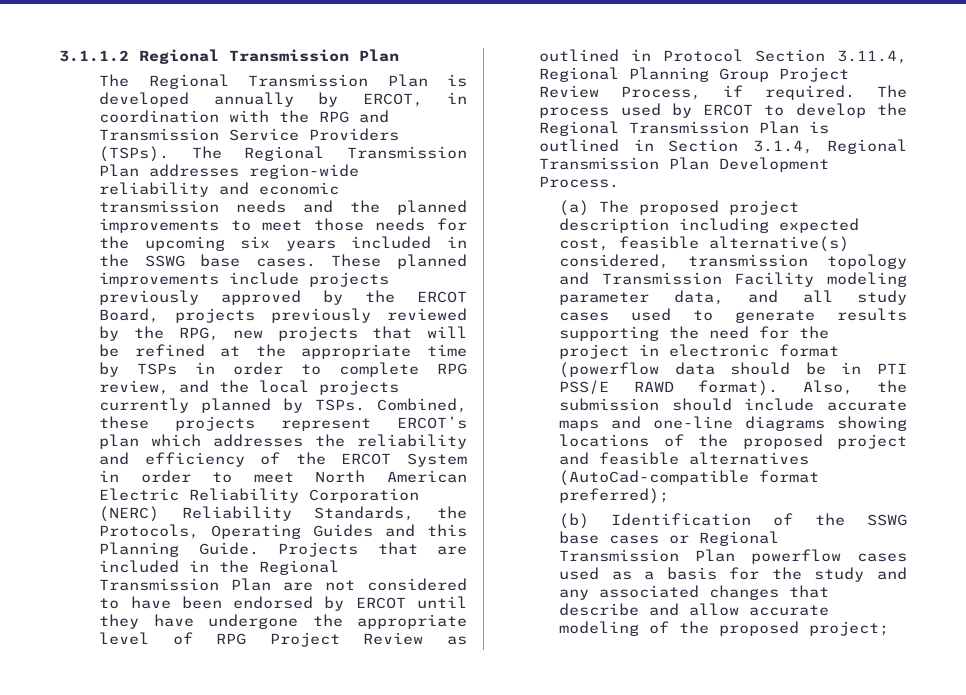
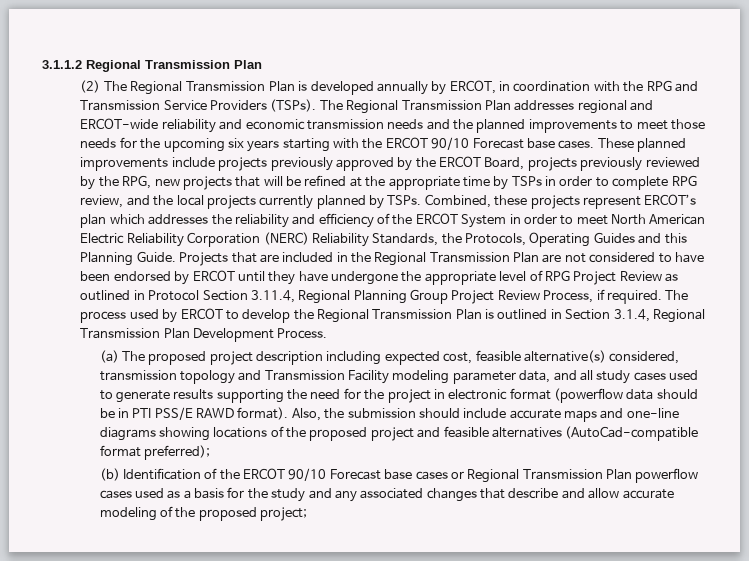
- The Regional Transmission Plan is developed annually by ERCOT, in coordination with the RPG and Transmission Service Providers (TSPs).
+ (2) The Regional Transmission Plan is developed annually by ERCOT, in coordination with the RPG and Transmission Service Providers (TSPs).
- The Regional Transmission Plan addresses region-wide reliability and economic transmission needs and the planned improvements to meet those needs for the upcoming six years included in the SSWG base cases.
+ The Regional Transmission Plan addresses regional and ERCOT-wide reliability and economic transmission needs and the planned improvements to meet those needs for the upcoming six years starting with the ERCOT 90/10 Forecast base cases.
- (b) Identification of the SSWG base cases or Regional Transmission Plan powerflow cases used as a basis for the study and any associated changes that describe and allow accurate modeling of the proposed project;
+ (b) Identification of the ERCOT 90/10 Forecast base cases or Regional Transmission Plan powerflow cases used as a basis for the study and any associated changes that describe and allow accurate modeling of the proposed project;

